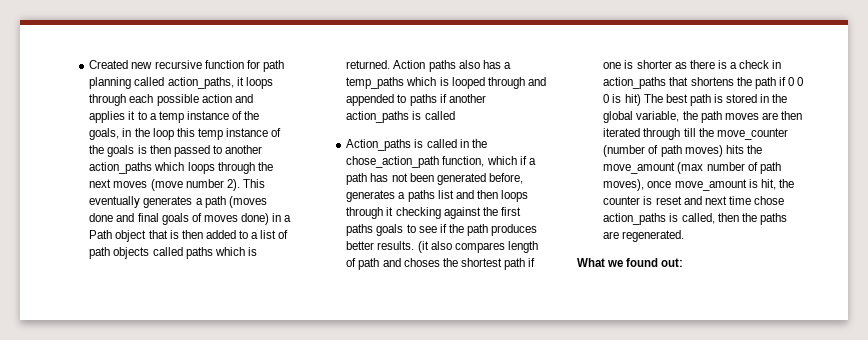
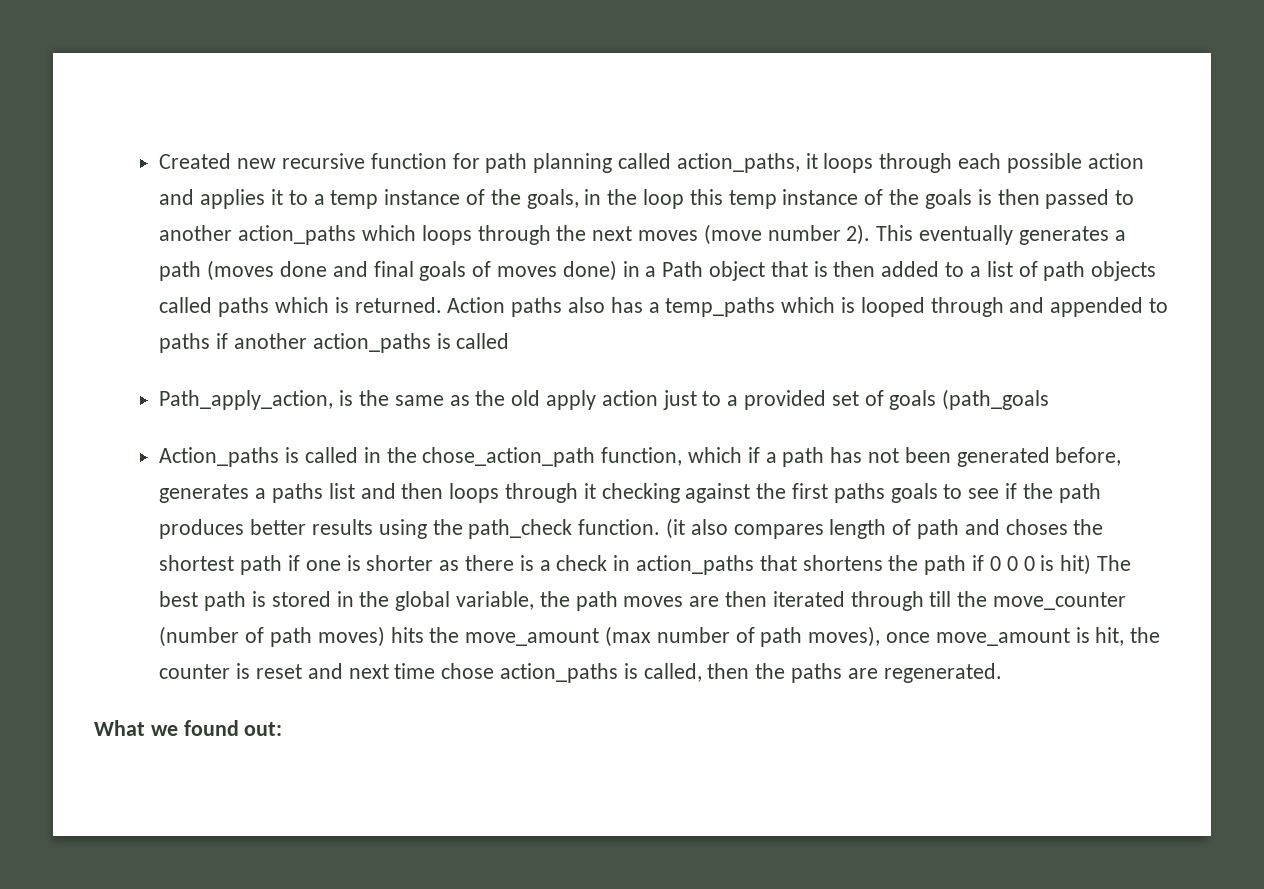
+ Path_apply_action, is the same as the old apply action just to a provided set of goals (path_goals
- Action_paths is called in the chose_action_path function, which if a path has not been generated before, generates a paths list and then loops through it checking against the first paths goals to see if the path produces better results.
+ Action_paths is called in the chose_action_path function, which if a path has not been generated before, generates a paths list and then loops through it checking against the first paths goals to see if the path produces better results using the path_check function.

